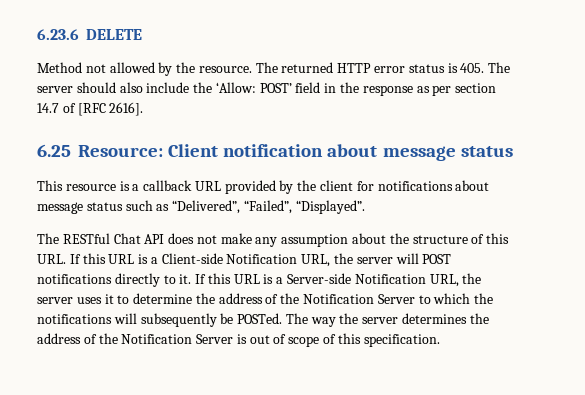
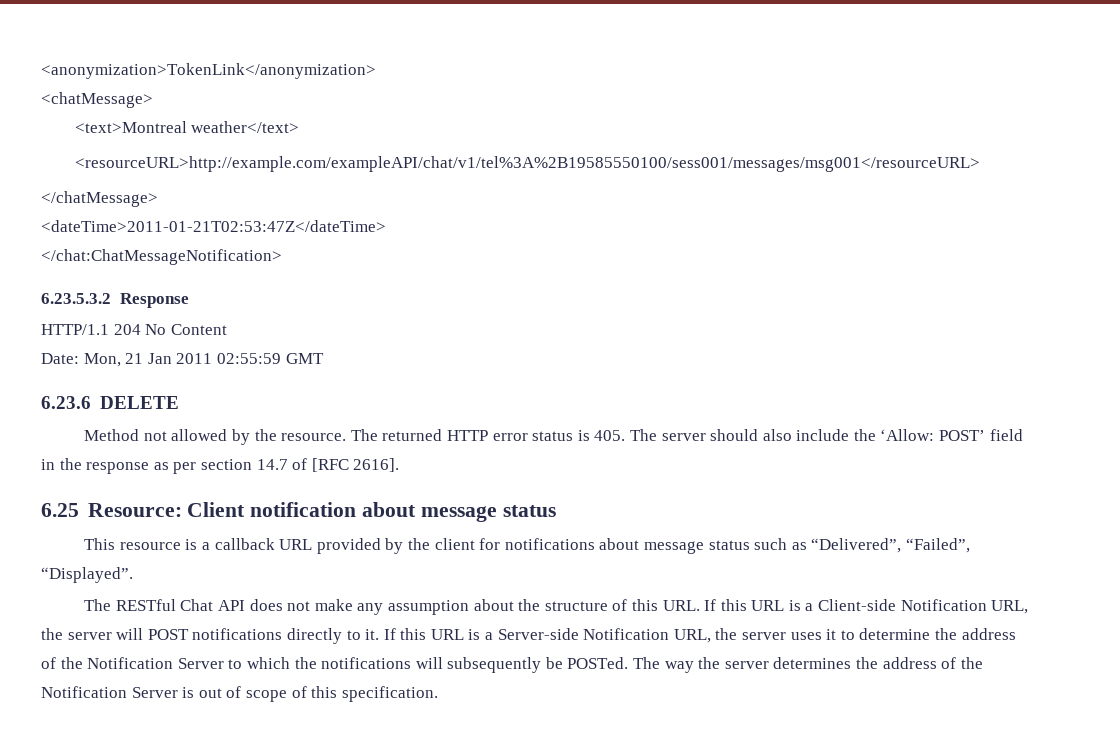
+ <anonymization>TokenLink</anonymization>
+ <chatMessage>
+ <text>Montreal weather</text>
+ <resourceURL>http://example.com/exampleAPI/chat/v1/tel%3A%2B19585550100/sess001/messages/msg001</resourceURL>
+ </chatMessage>
+ <dateTime>2011-01-21T02:53:47Z</dateTime>
+ </chat:ChatMessageNotification>
+ 6.23.5.3.2 Response
+ HTTP/1.1 204 No Content
+ Date: Mon, 21 Jan 2011 02:55:59 GMT

